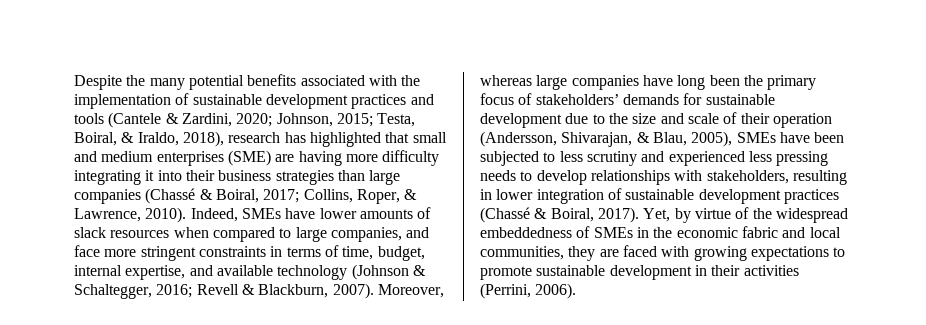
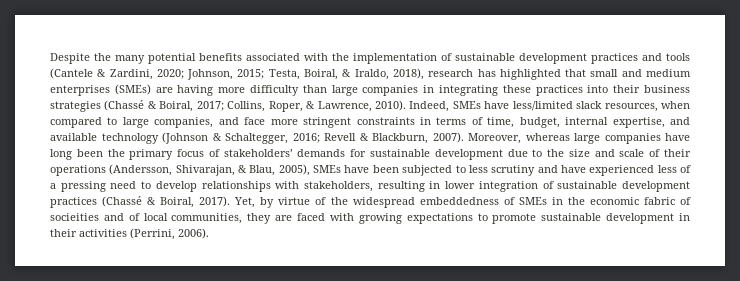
- Despite the many potential benefits associated with the implementation of sustainable development practices and tools (Cantele & Zardini, 2020; Johnson, 2015; Testa, Boiral, & Iraldo, 2018), research has highlighted that small and medium enterprises (SME) are having more difficulty integrating it into their business strategies than large companies (Chassé & Boiral, 2017; Collins, Roper, & Lawrence, 2010).
+ Despite the many potential benefits associated with the implementation of sustainable development practices and tools (Cantele & Zardini, 2020; Johnson, 2015; Testa, Boiral, & Iraldo, 2018), research has highlighted that small and medium enterprises (SMEs) are having more difficulty than large companies in integrating these practices into their business strategies (Chassé & Boiral, 2017; Collins, Roper, & Lawrence, 2010).
- Indeed, SMEs have lower amounts of slack resources when compared to large companies, and face more stringent constraints in terms of time, budget, internal expertise, and available technology (Johnson & Schaltegger, 2016; Revell & Blackburn, 2007).
+ Indeed, SMEs have less/limited slack resources, when compared to large companies, and face more stringent constraints in terms of time, budget, internal expertise, and available technology (Johnson & Schaltegger, 2016; Revell & Blackburn, 2007).
- Moreover, whereas large companies have long been the primary focus of stakeholders’ demands for sustainable development due to the size and scale of their operation (Andersson, Shivarajan, & Blau, 2005), SMEs have been subjected to less scrutiny and experienced less pressing needs to develop relationships with stakeholders, resulting in lower integration of sustainable development practices (Chassé & Boiral, 2017).
+ Moreover, whereas large companies have long been the primary focus of stakeholders’ demands for sustainable development due to the size and scale of their operations (Andersson, Shivarajan, & Blau, 2005), SMEs have been subjected to less scrutiny and have experienced less of a pressing need to develop relationships with stakeholders, resulting in lower integration of sustainable development practices (Chassé & Boiral, 2017).
- Yet, by virtue of the widespread embeddedness of SMEs in the economic fabric and local communities, they are faced with growing expectations to promote sustainable development in their activities (Perrini, 2006).
+ Yet, by virtue of the widespread embeddedness of SMEs in the economic fabric of socieities and of local communities, they are faced with growing expectations to promote sustainable development in their activities (Perrini, 2006).

